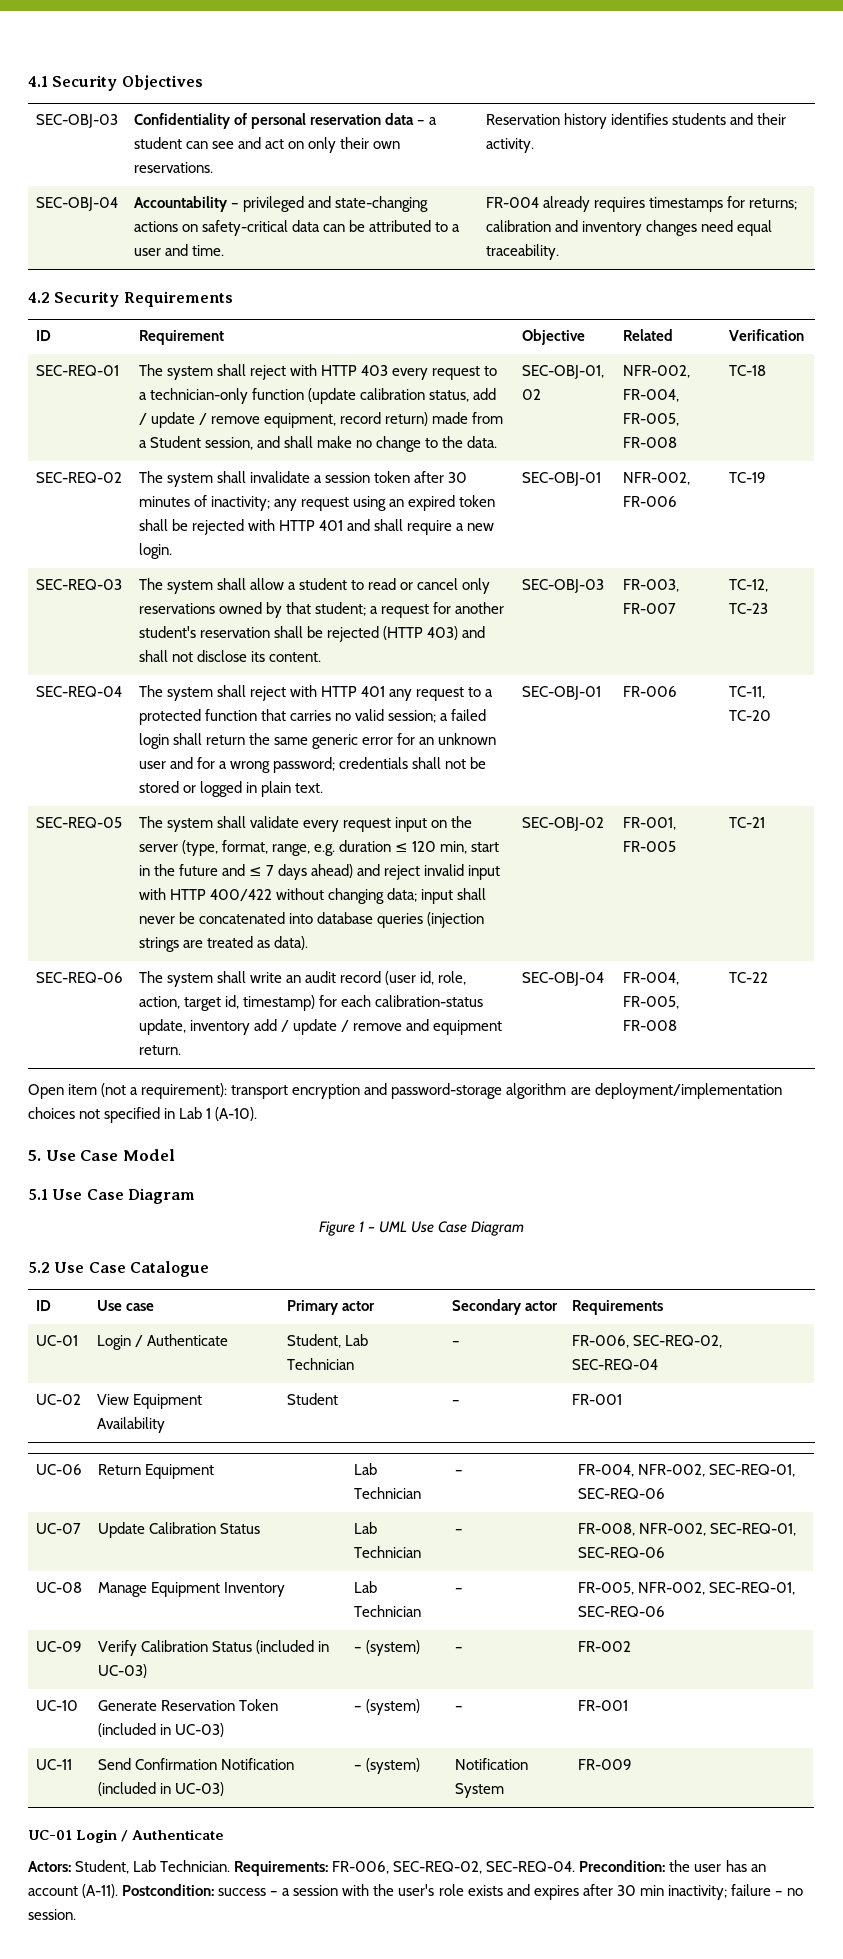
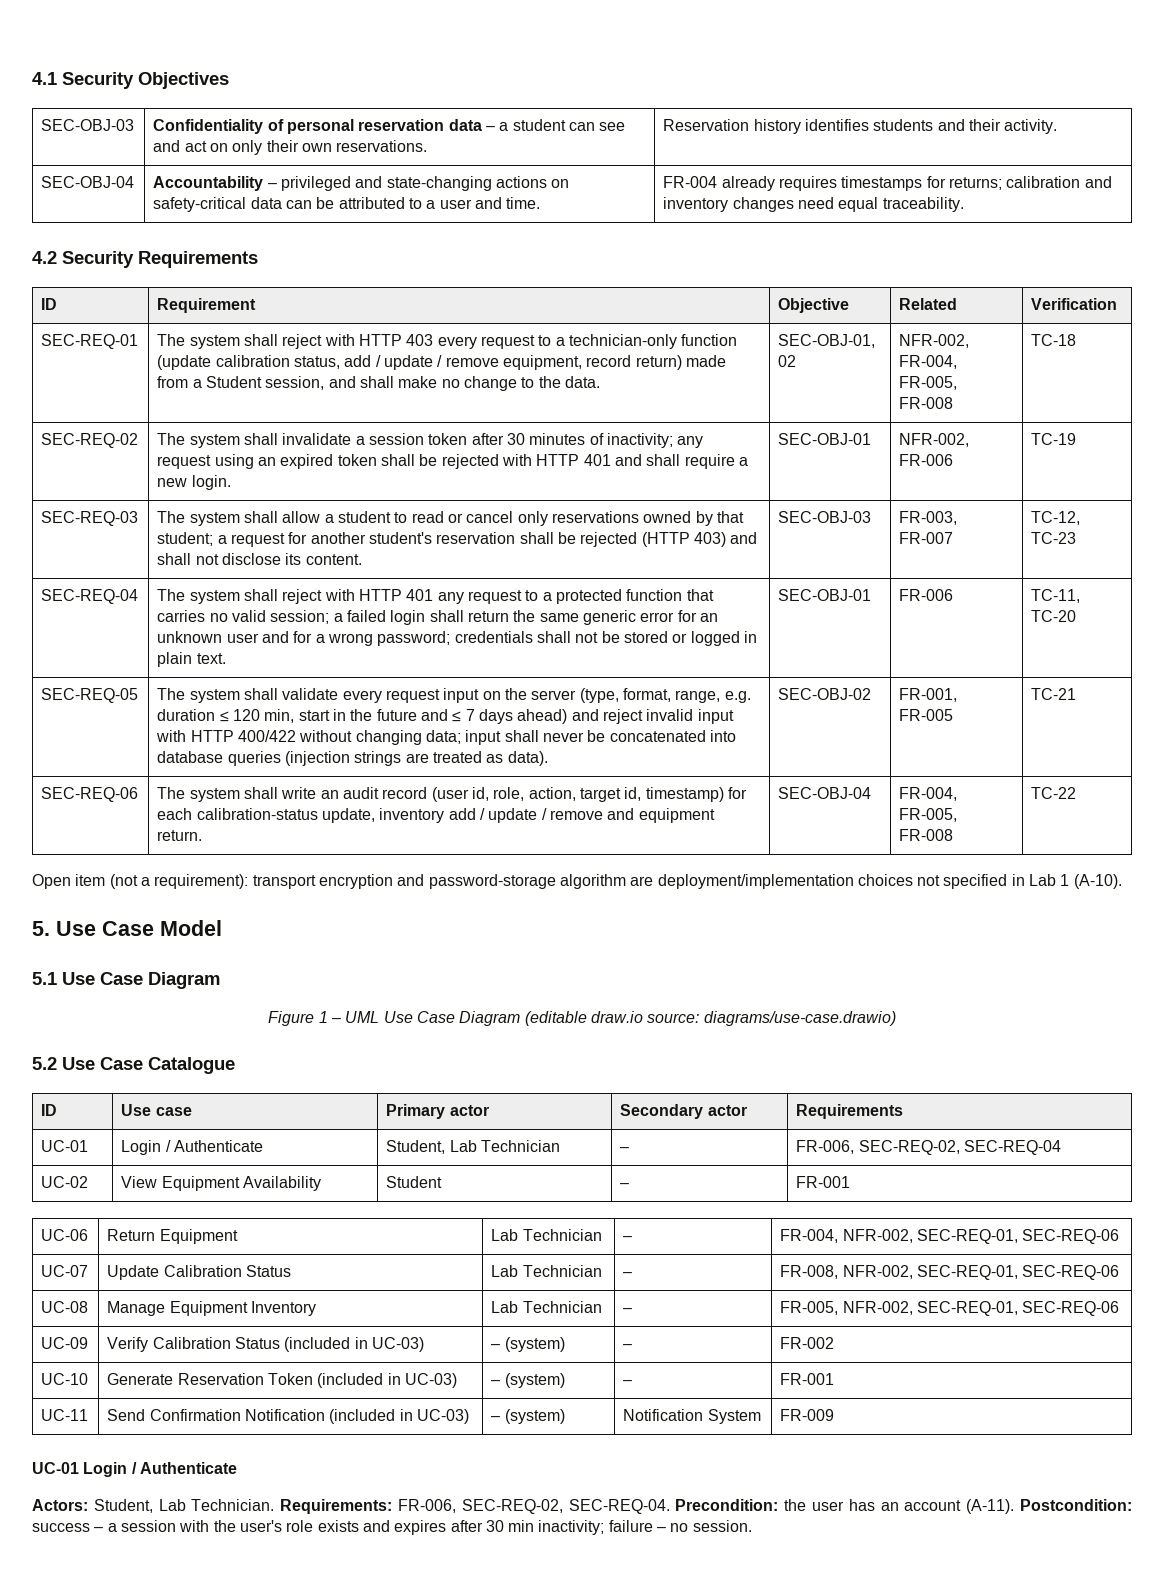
- Figure 1 – UML Use Case Diagram
+ Figure 1 – UML Use Case Diagram (editable draw.io source: diagrams/use-case.drawio)

